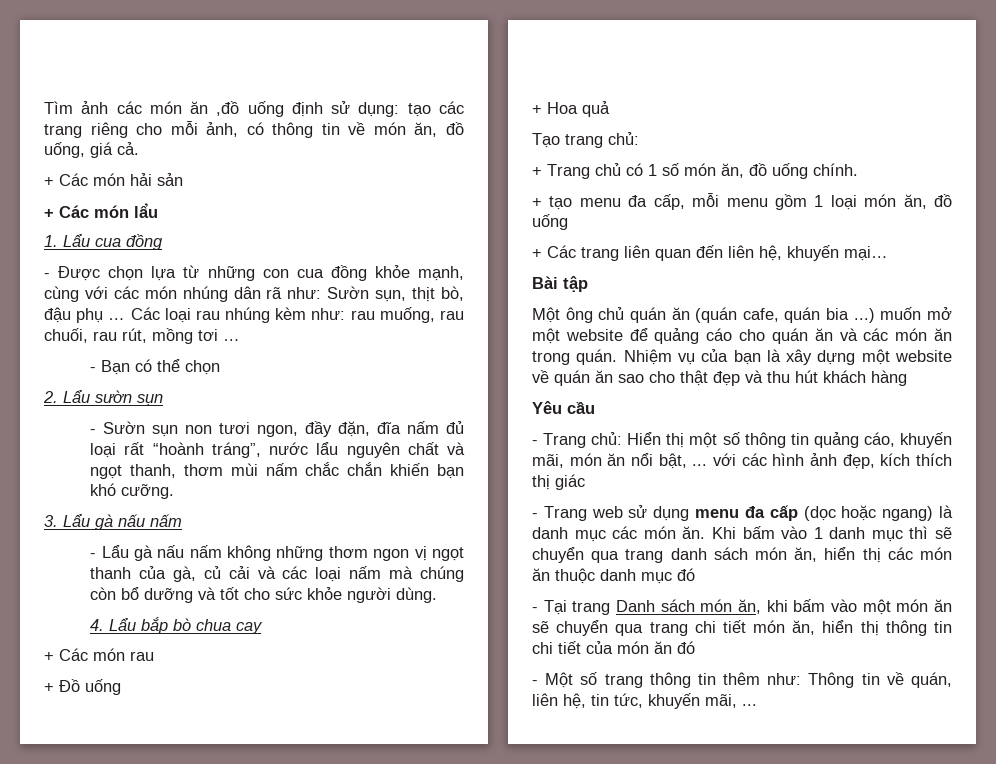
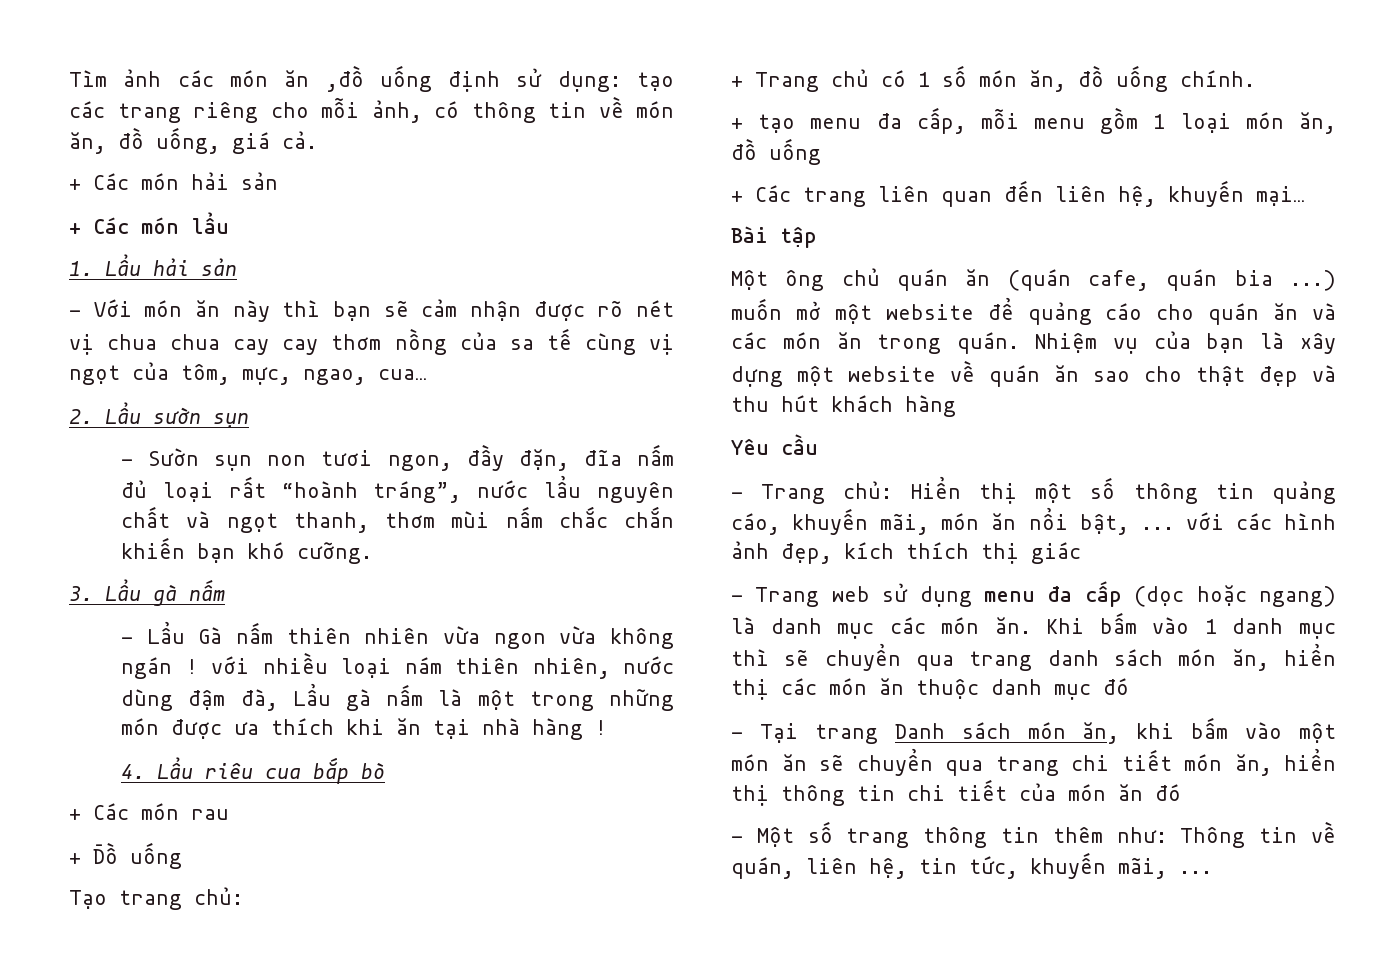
- 1. Lẩu cua đồng
- - Được chọn lựa từ những con cua đồng khỏe mạnh, cùng với các món nhúng dân rã như: Sườn sụn, thịt bò, đậu phụ … Các loại rau nhúng kèm như: rau muống, rau chuối, rau rút, mồng tơi …
- - Bạn có thể chọn
+ 1. Lẩu hải sản
+ - Với món ăn này thì bạn sẽ cảm nhận được rõ nét vị chua chua cay cay thơm nồng của sa tế cùng vị ngọt của tôm, mực, ngao, cua…
- 3. Lẩu gà nấu nấm
+ 3. Lẩu gà nấm
- - Lẩu gà nấu nấm không những thơm ngon vị ngọt thanh của gà, củ cải và các loại nấm mà chúng còn bổ dưỡng và tốt cho sức khỏe người dùng.
+ - Lẩu Gà nấm thiên nhiên vừa ngon vừa không ngán ! với nhiều loại nám thiên nhiên, nước dùng đậm đà, Lẩu gà nấm là một trong những món được ưa thích khi ăn tại nhà hàng !
- 4. Lẩu bắp bò chua cay
+ 4. Lẩu riêu cua bắp bò
- + Hoa quả

